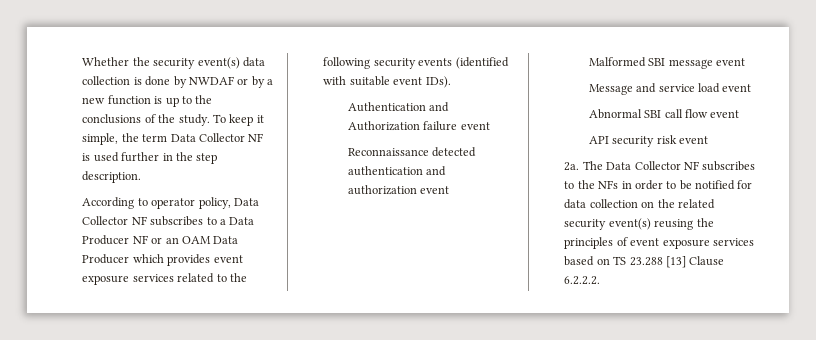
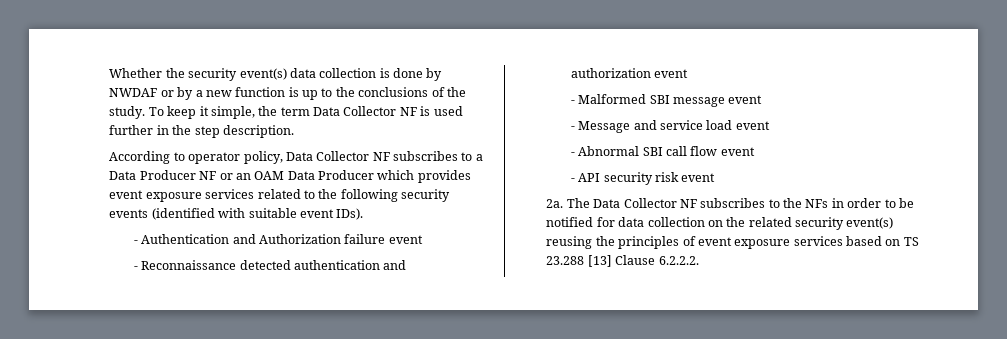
- Authentication and Authorization failure event
+ - Authentication and Authorization failure event
- Reconnaissance detected authentication and authorization event
+ - Reconnaissance detected authentication and authorization event
- Malformed SBI message event
+ - Malformed SBI message event
- Message and service load event
+ - Message and service load event
- Abnormal SBI call flow event
+ - Abnormal SBI call flow event
- API security risk event
+ - API security risk event

